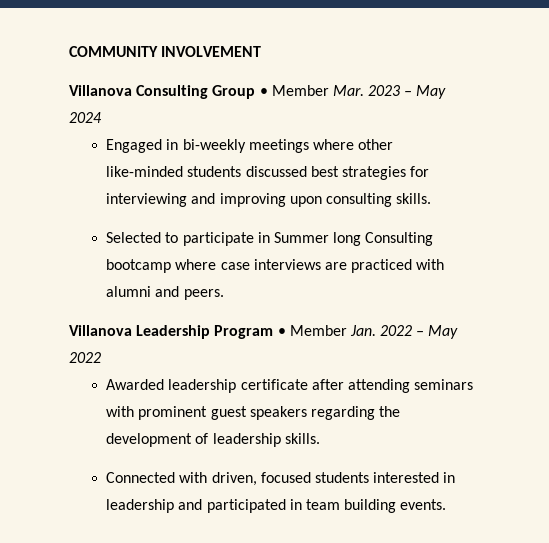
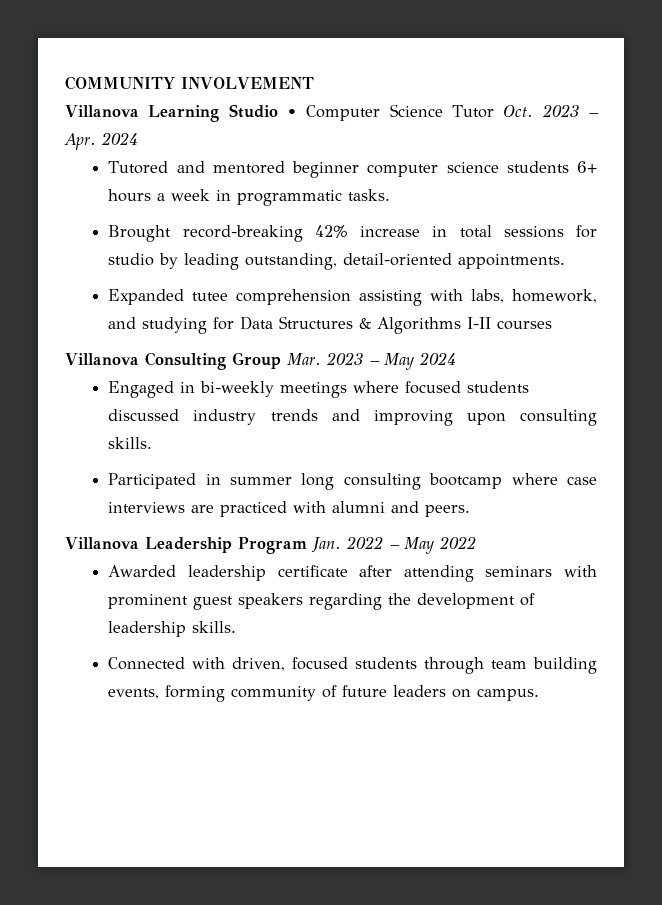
+ Villanova Learning Studio • Computer Science Tutor Oct. 2023 – Apr. 2024
+ Tutored and mentored beginner computer science students 6+ hours a week in programmatic tasks.
+ Brought record-breaking 42% increase in total sessions for studio by leading outstanding, detail-oriented appointments.
+ Expanded tutee comprehension assisting with labs, homework, and studying for Data Structures & Algorithms I-II courses
- Villanova Consulting Group • Member Mar. 2023 – May 2024
+ Villanova Consulting Group Mar. 2023 – May 2024
- Engaged in bi-weekly meetings where other like-minded students discussed best strategies for interviewing and improving upon consulting skills.
+ Engaged in bi-weekly meetings where focused students discussed industry trends and improving upon consulting skills.
- Selected to participate in Summer long Consulting bootcamp where case interviews are practiced with alumni and peers.
+ Participated in summer long consulting bootcamp where case interviews are practiced with alumni and peers.
- Villanova Leadership Program • Member Jan. 2022 – May 2022
+ Villanova Leadership Program Jan. 2022 – May 2022
- Connected with driven, focused students interested in leadership and participated in team building events.
+ Connected with driven, focused students through team building events, forming community of future leaders on campus.

